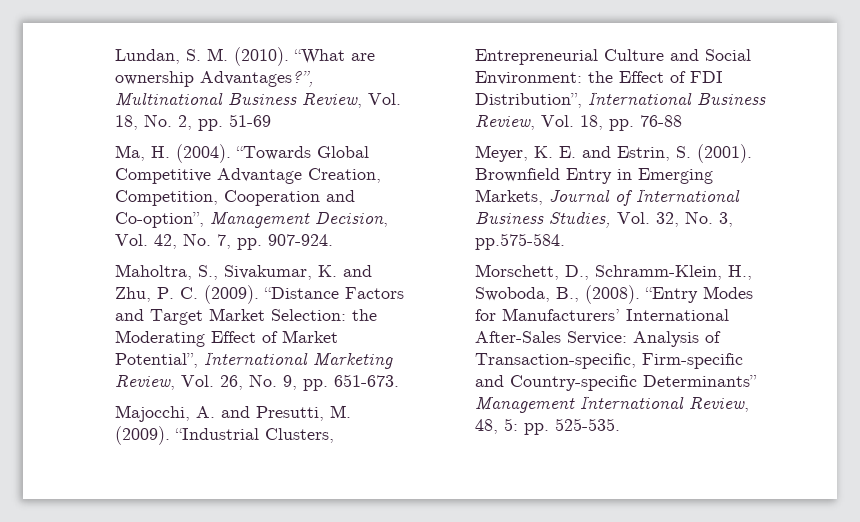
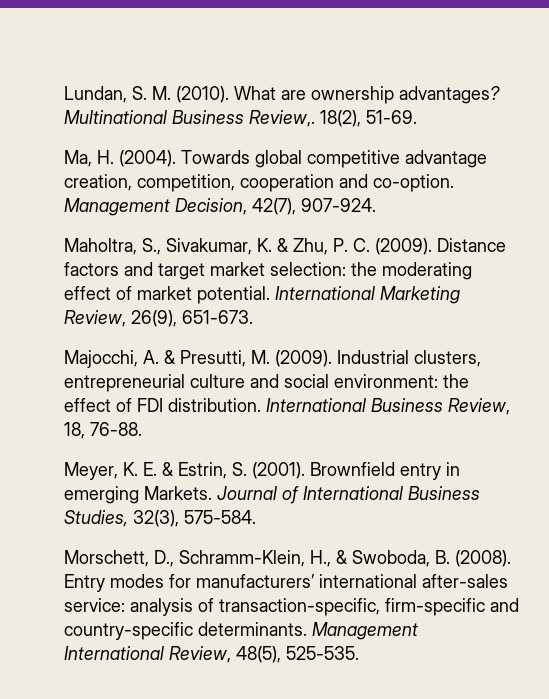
- “What are ownership Advantages?”, Multinational Business Review, Vol. 18, No. 2, pp. 51-69
- Ma, H. (2004). “Towards Global Competitive Advantage Creation, Competition, Cooperation and Co-option”, Management Decision, Vol. 42, No. 7, pp. 907-924.
+ What are ownership advantages? Multinational Business Review,. 18(2), 51-69.
+ Ma, H. (2004). Towards global competitive advantage creation, competition, cooperation and co-option. Management Decision, 42(7), 907-924.
- Maholtra, S., Sivakumar, K. and Zhu, P. C. (2009).
+ Maholtra, S., Sivakumar, K. & Zhu, P. C. (2009).
- “Distance Factors and Target Market Selection: the Moderating Effect of Market Potential”, International Marketing Review, Vol. 26, No. 9, pp. 651-673.
+ Distance factors and target market selection: the moderating effect of market potential. International Marketing Review, 26(9), 651-673.
- Majocchi, A. and Presutti, M. (2009).
+ Majocchi, A. & Presutti, M. (2009).
- “Industrial Clusters, Entrepreneurial Culture and Social Environment: the Effect of FDI Distribution”, International Business Review, Vol. 18, pp. 76-88
+ Industrial clusters, entrepreneurial culture and social environment: the effect of FDI distribution. International Business Review, 18, 76-88.
- Meyer, K. E. and Estrin, S. (2001).
+ Meyer, K. E. & Estrin, S. (2001).
- Brownfield Entry in Emerging Markets, Journal of International Business Studies, Vol. 32, No. 3, pp.575-584.
+ Brownfield entry in emerging Markets. Journal of International Business Studies, 32(3), 575-584.
- Morschett, D., Schramm-Klein, H., Swoboda, B., (2008). “Entry Modes for Manufacturers’ International After-Sales Service: Analysis of Transaction-specific, Firm-specific and Country-specific Determinants” Management International Review, 48, 5: pp. 525-535.
+ Morschett, D., Schramm-Klein, H., & Swoboda, B. (2008). Entry modes for manufacturers’ international after-sales service: analysis of transaction-specific, firm-specific and country-specific determinants. Management International Review, 48(5), 525-535.

